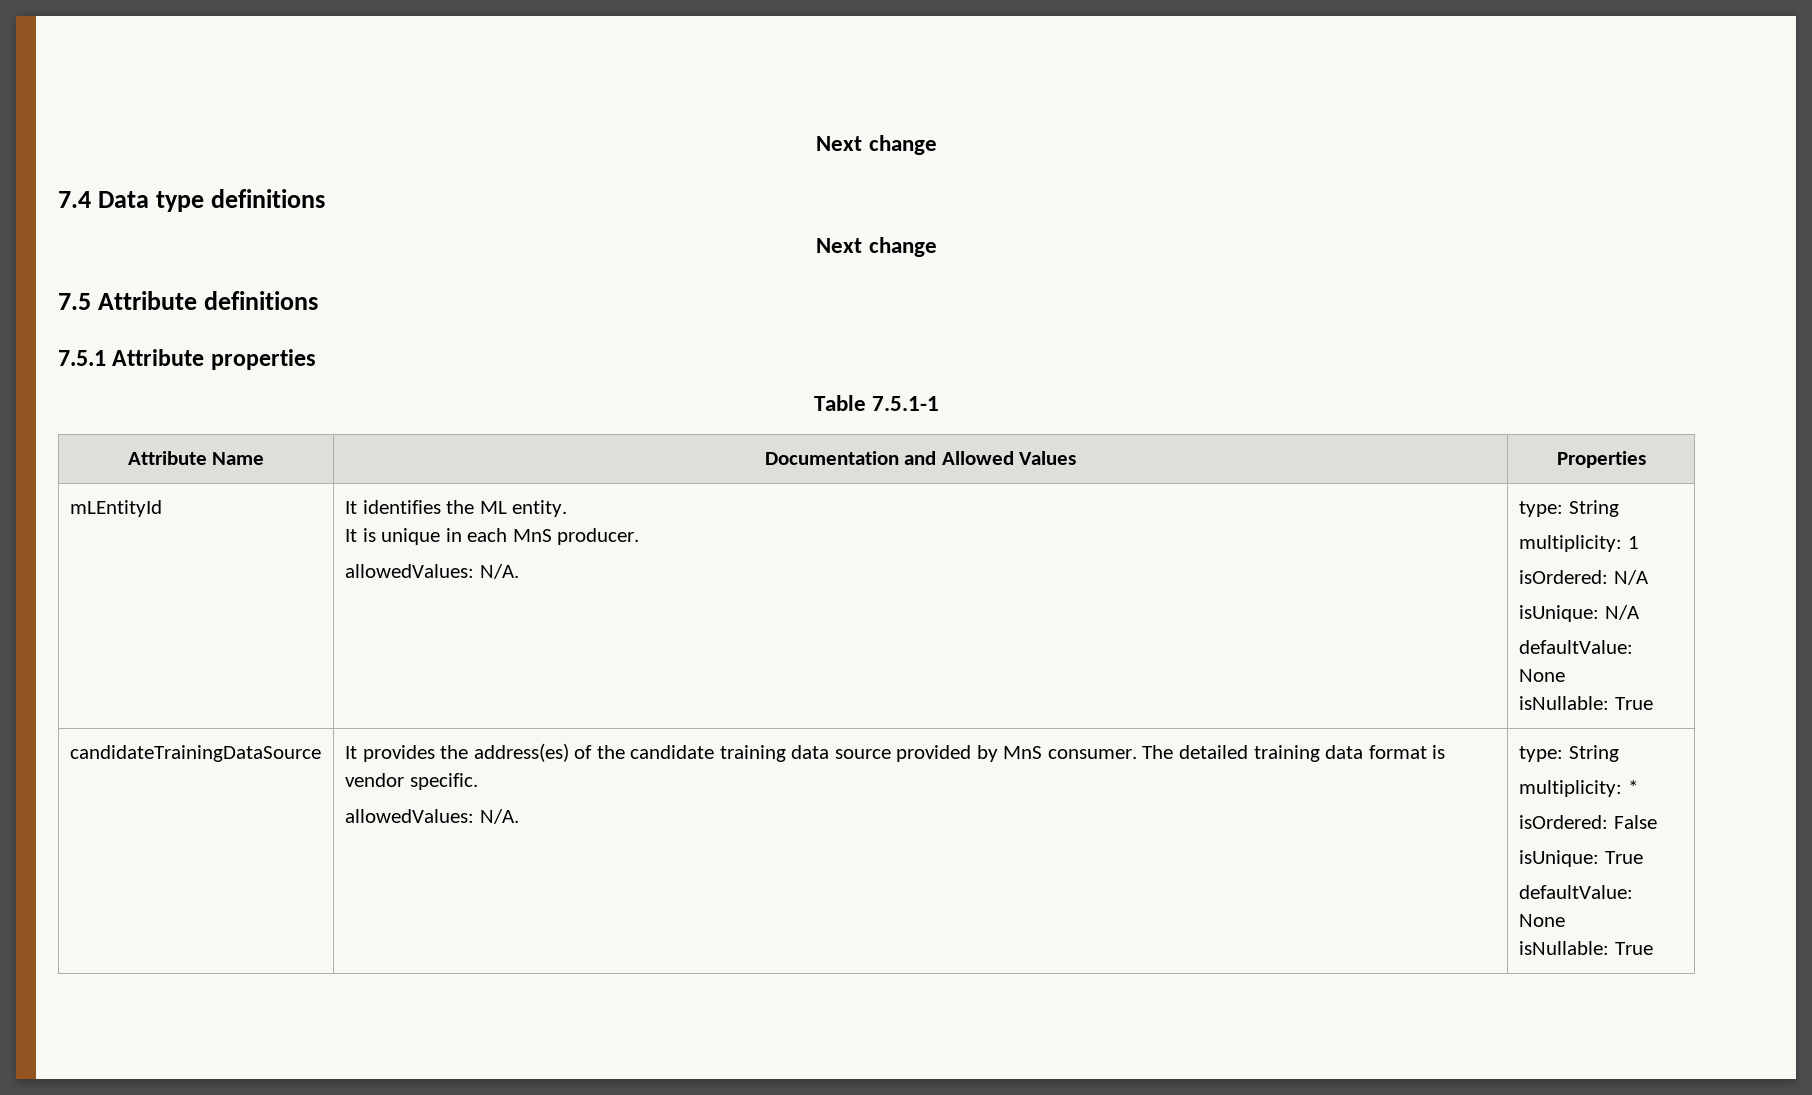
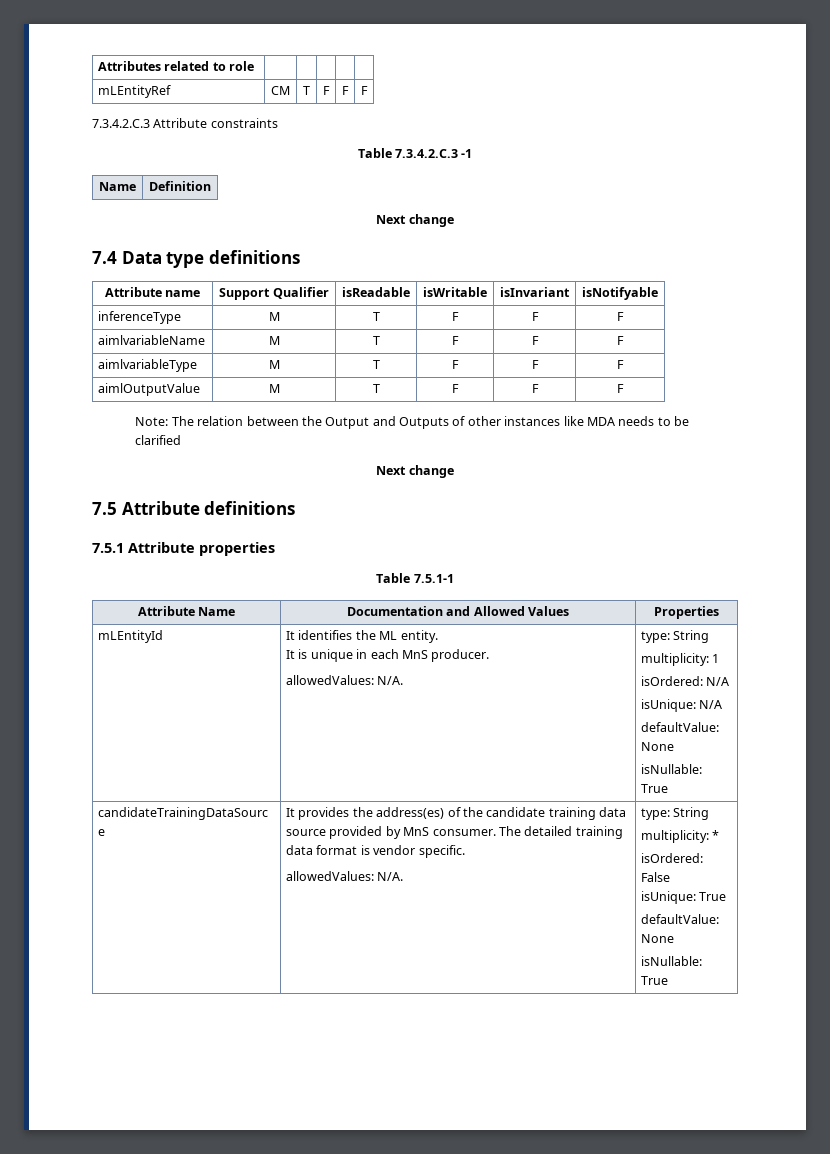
+ Attributes related to role | | | | |
+ mLEntityRef | CM | T | F | F | F
+ 7.3.4.2.C.3 Attribute constraints
+ Table 7.3.4.2.C.3 -1
+ Name | Definition
+ Attribute name | Support Qualifier | isReadable | isWritable | isInvariant | isNotifyable
+ inferenceType | M | T | F | F | F
+ aimlvariableName | M | T | F | F | F
+ aimlvariableType | M | T | F | F | F
+ aimlOutputValue | M | T | F | F | F
+ Note: The relation between the Output and Outputs of other instances like MDA needs to be clarified

